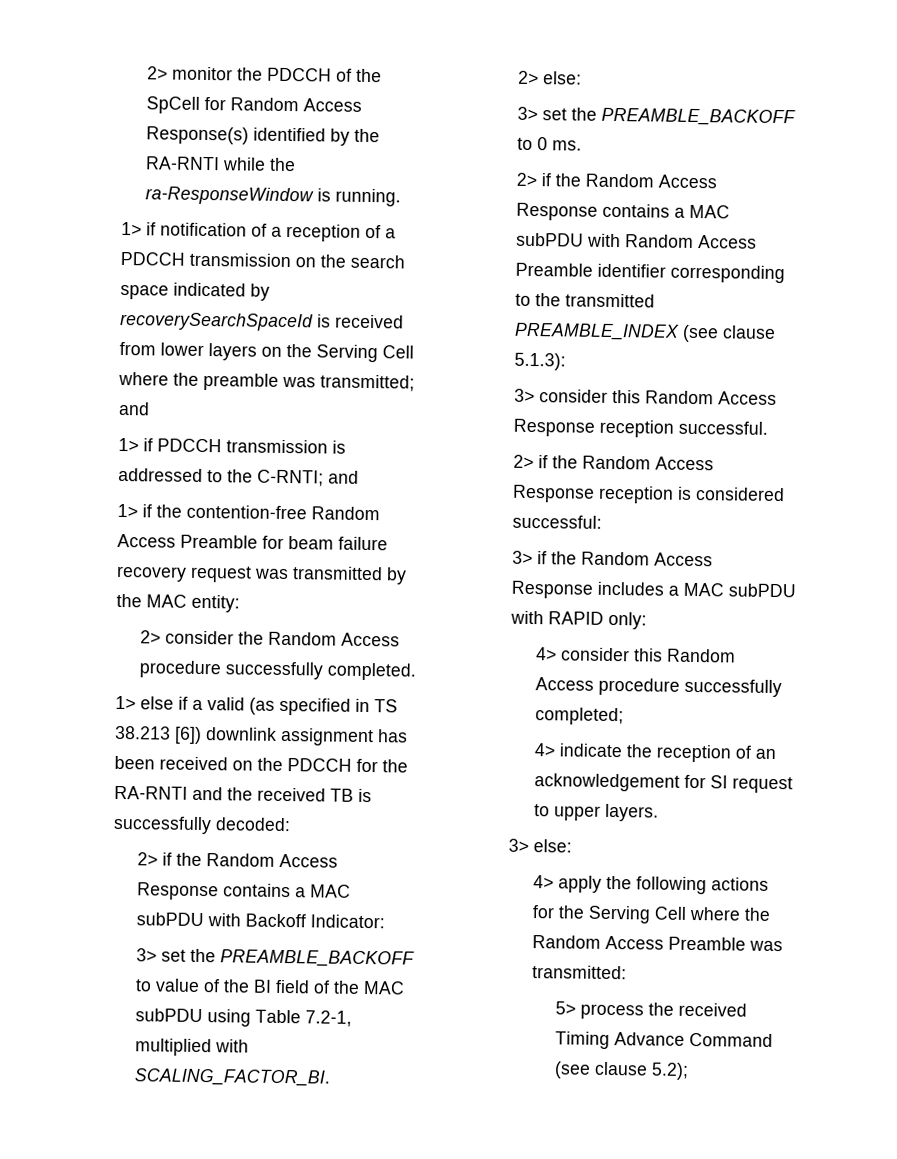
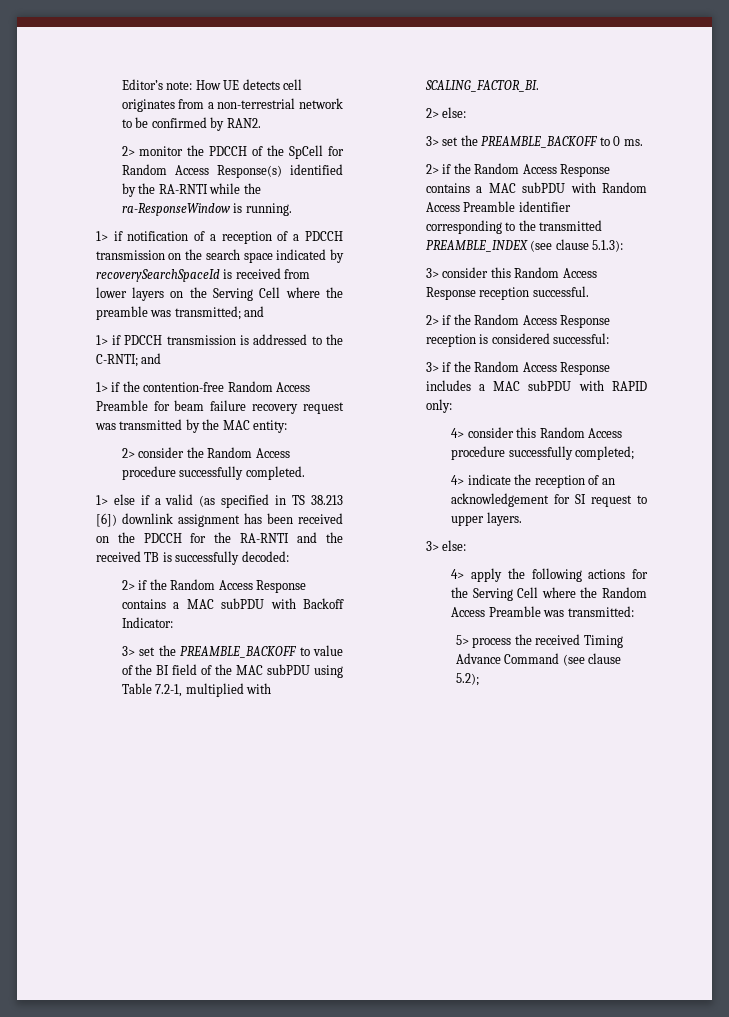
+ Editor’s note: How UE detects cell originates from a non-terrestrial network to be confirmed by RAN2.

